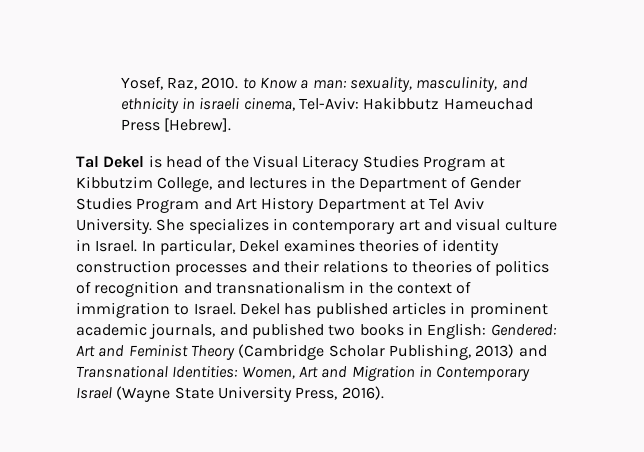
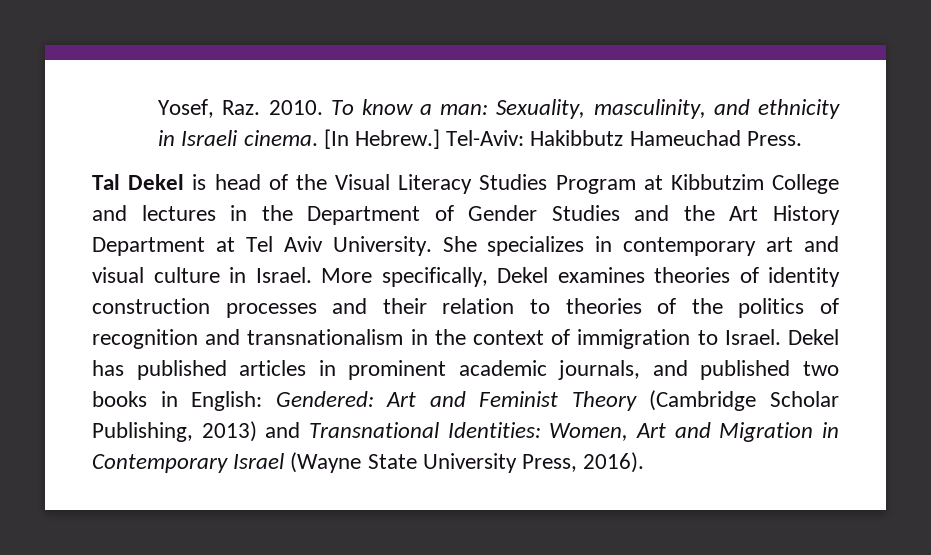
- Yosef, Raz, 2010. to Know a man: sexuality, masculinity, and ethnicity in israeli cinema, Tel-Aviv: Hakibbutz Hameuchad Press [Hebrew].
+ Yosef, Raz. 2010. To know a man: Sexuality, masculinity, and ethnicity in Israeli cinema. [In Hebrew.] Tel-Aviv: Hakibbutz Hameuchad Press.
- Tal Dekel is head of the Visual Literacy Studies Program at Kibbutzim College, and lectures in the Department of Gender Studies Program and Art History Department at Tel Aviv University.
+ Tal Dekel is head of the Visual Literacy Studies Program at Kibbutzim College and lectures in the Department of Gender Studies and the Art History Department at Tel Aviv University.
- In particular, Dekel examines theories of identity construction processes and their relations to theories of politics of recognition and transnationalism in the context of immigration to Israel.
+ More specifically, Dekel examines theories of identity construction processes and their relation to theories of the politics of recognition and transnationalism in the context of immigration to Israel.

